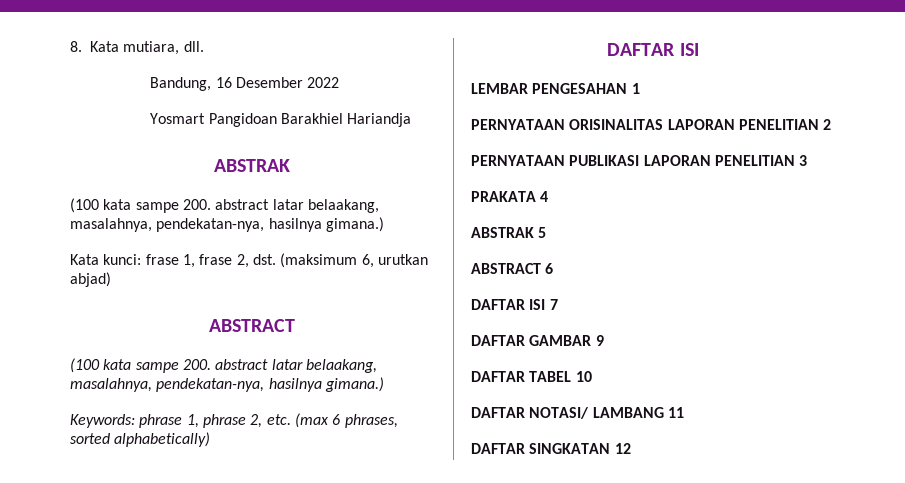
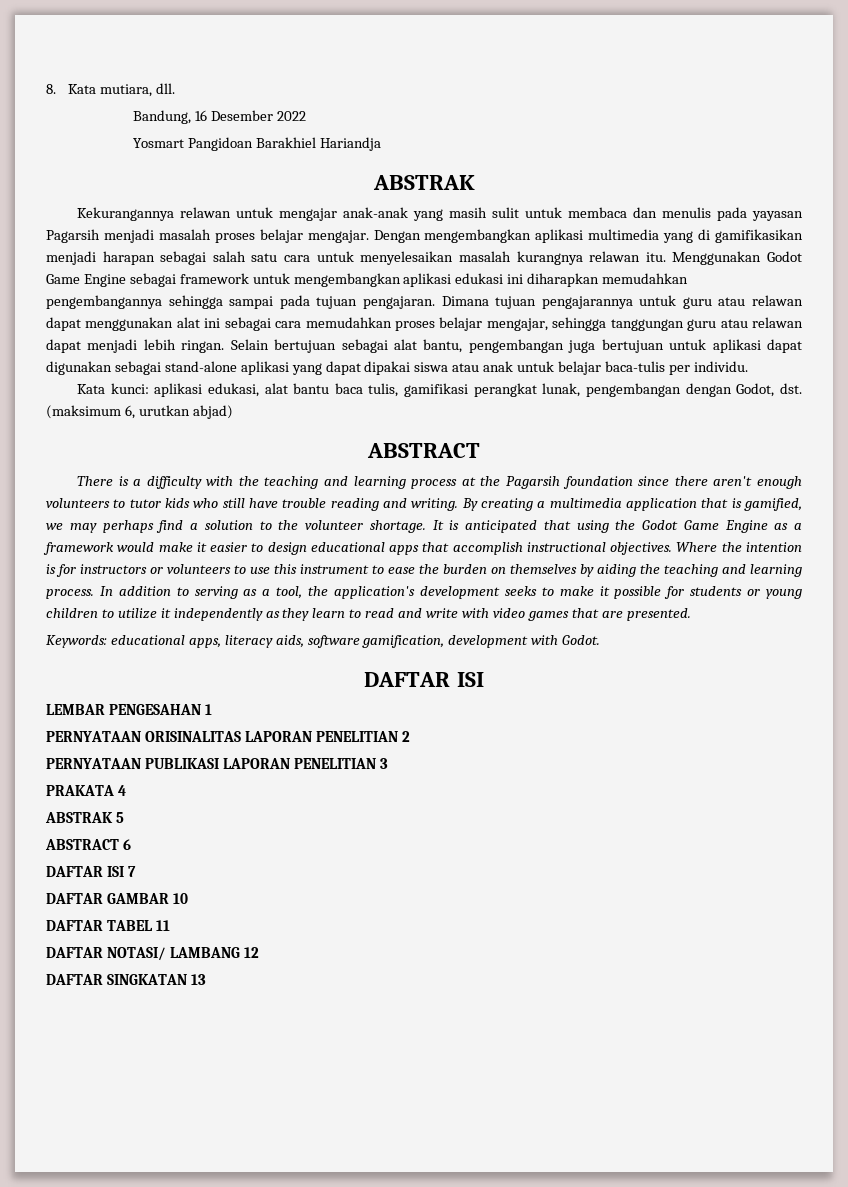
  Yosmart Pangidoan Barakhiel Hariandja
  ABSTRAK
- (100 kata sampe 200. abstract latar belaakang, masalahnya, pendekatan-nya, hasilnya gimana.)
- Kata kunci: frase 1, frase 2, dst.
+ Kekurangannya relawan untuk mengajar anak-anak yang masih sulit untuk membaca dan menulis pada yayasan Pagarsih menjadi masalah proses belajar mengajar. Dengan mengembangkan aplikasi multimedia yang di gamifikasikan menjadi harapan sebagai salah satu cara untuk menyelesaikan masalah kurangnya relawan itu. Menggunakan Godot Game Engine sebagai framework untuk mengembangkan aplikasi edukasi ini diharapkan memudahkan pengembangannya sehingga sampai pada tujuan pengajaran. Dimana tujuan pengajarannya untuk guru atau relawan dapat menggunakan alat ini sebagai cara memudahkan proses belajar mengajar, sehingga tanggungan guru atau relawan dapat menjadi lebih ringan. Selain bertujuan sebagai alat bantu, pengembangan juga bertujuan untuk aplikasi dapat digunakan sebagai stand-alone aplikasi yang dapat dipakai siswa atau anak untuk belajar baca-tulis per individu.
+ Kata kunci: aplikasi edukasi, alat bantu baca tulis, gamifikasi perangkat lunak, pengembangan dengan Godot, dst.
  (maksimum 6, urutkan abjad)
  ABSTRACT
- (100 kata sampe 200. abstract latar belaakang, masalahnya, pendekatan-nya, hasilnya gimana.)
- Keywords: phrase 1, phrase 2, etc. (max 6 phrases, sorted alphabetically)
+ There is a difficulty with the teaching and learning process at the Pagarsih foundation since there aren't enough volunteers to tutor kids who still have trouble reading and writing. By creating a multimedia application that is gamified, we may perhaps find a solution to the volunteer shortage. It is anticipated that using the Godot Game Engine as a framework would make it easier to design educational apps that accomplish instructional objectives. Where the intention is for instructors or volunteers to use this instrument to ease the burden on themselves by aiding the teaching and learning process. In addition to serving as a tool, the application's development seeks to make it possible for students or young children to utilize it independently as they learn to read and write with video games that are presented.
+ Keywords: educational apps, literacy aids, software gamification, development with Godot.
- DAFTAR GAMBAR 9
+ DAFTAR GAMBAR 10
- DAFTAR TABEL 10
+ DAFTAR TABEL 11
- DAFTAR NOTASI/ LAMBANG 11
+ DAFTAR NOTASI/ LAMBANG 12
- DAFTAR SINGKATAN 12
+ DAFTAR SINGKATAN 13

